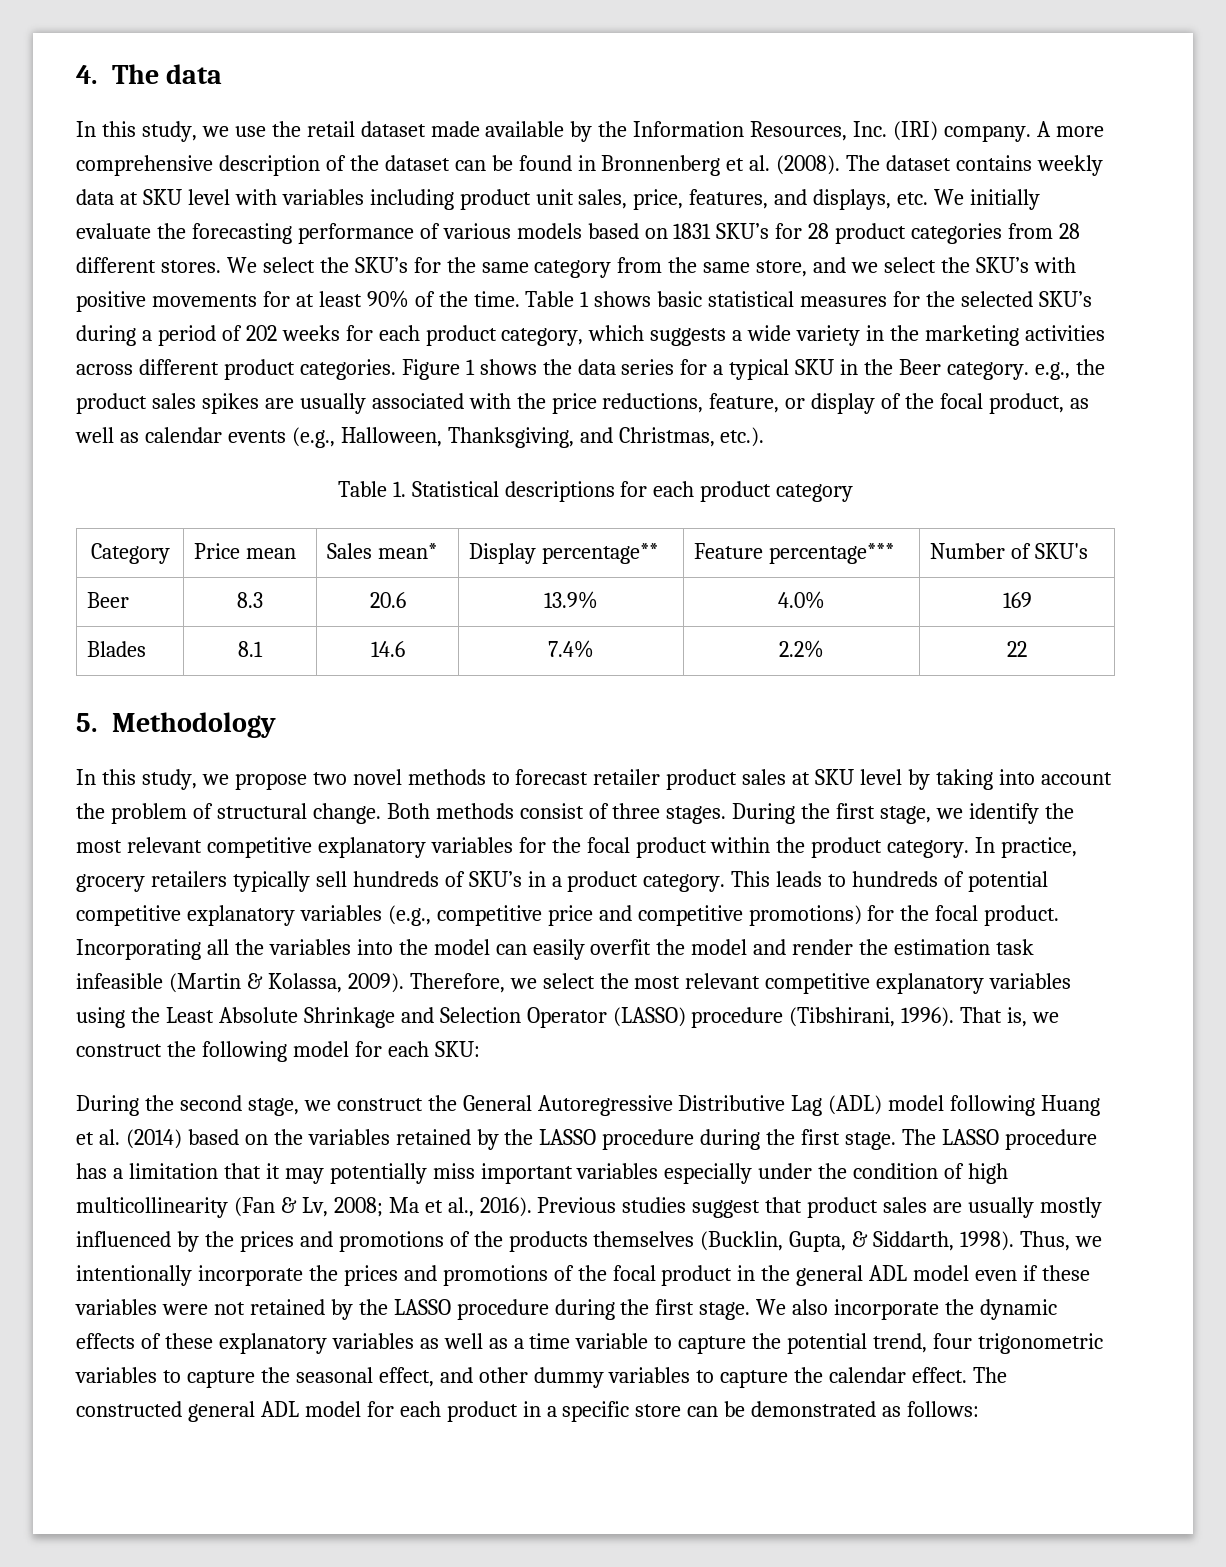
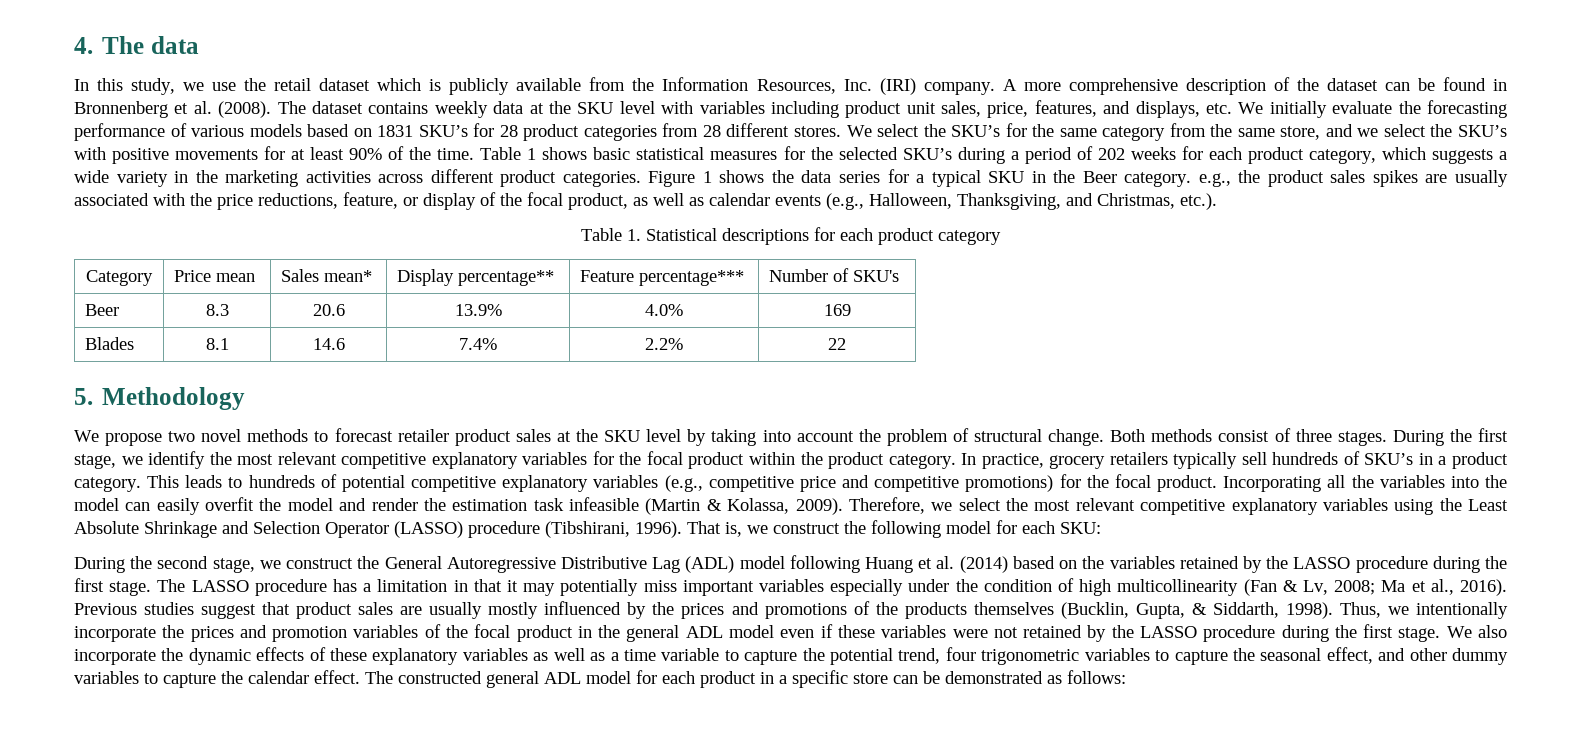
- In this study, we use the retail dataset made available by the Information Resources, Inc. (IRI) company.
+ In this study, we use the retail dataset which is publicly available from the Information Resources, Inc. (IRI) company.
- The dataset contains weekly data at SKU level with variables including product unit sales, price, features, and displays, etc. We initially evaluate the forecasting performance of various models based on 1831 SKU’s for 28 product categories from 28 different stores.
+ The dataset contains weekly data at the SKU level with variables including product unit sales, price, features, and displays, etc. We initially evaluate the forecasting performance of various models based on 1831 SKU’s for 28 product categories from 28 different stores.
- In this study, we propose two novel methods to forecast retailer product sales at SKU level by taking into account the problem of structural change.
+ We propose two novel methods to forecast retailer product sales at the SKU level by taking into account the problem of structural change.
- The LASSO procedure has a limitation that it may potentially miss important variables especially under the condition of high multicollinearity (Fan & Lv, 2008; Ma et al., 2016).
+ The LASSO procedure has a limitation in that it may potentially miss important variables especially under the condition of high multicollinearity (Fan & Lv, 2008; Ma et al., 2016).
- Thus, we intentionally incorporate the prices and promotions of the focal product in the general ADL model even if these variables were not retained by the LASSO procedure during the first stage.
+ Thus, we intentionally incorporate the prices and promotion variables of the focal product in the general ADL model even if these variables were not retained by the LASSO procedure during the first stage.

